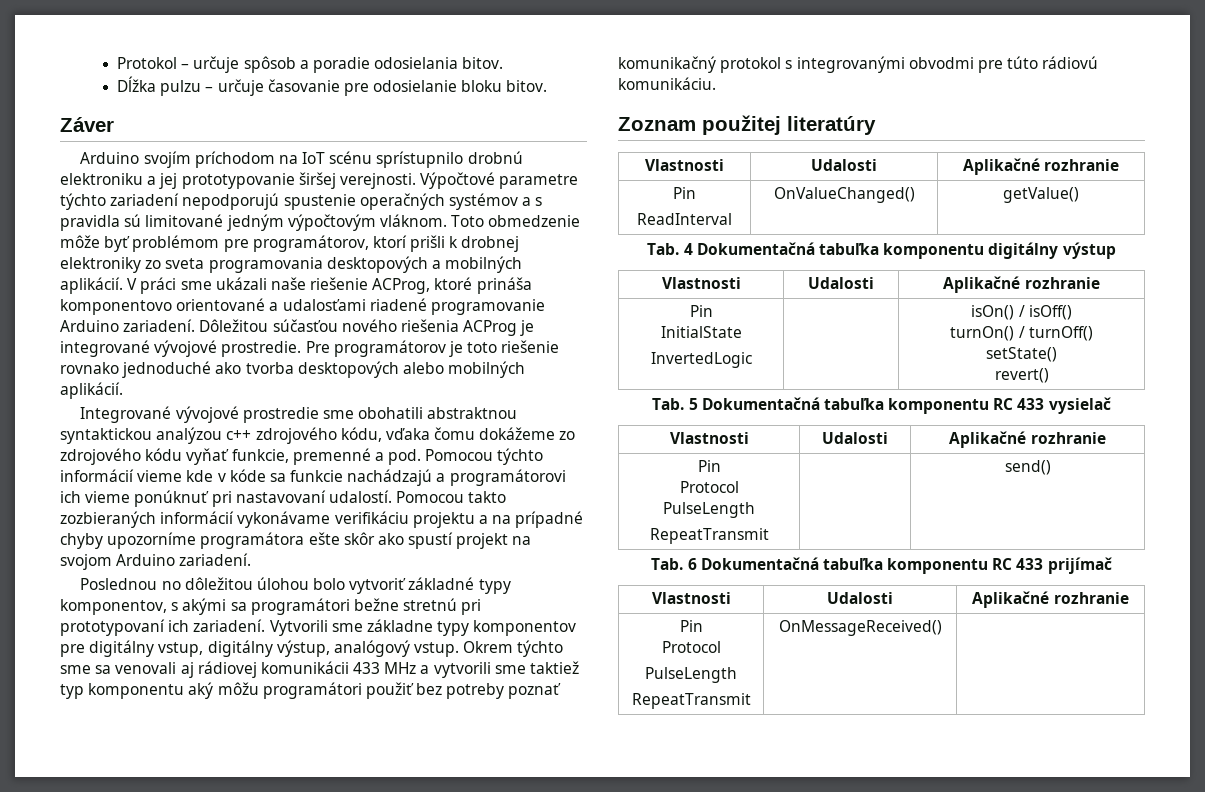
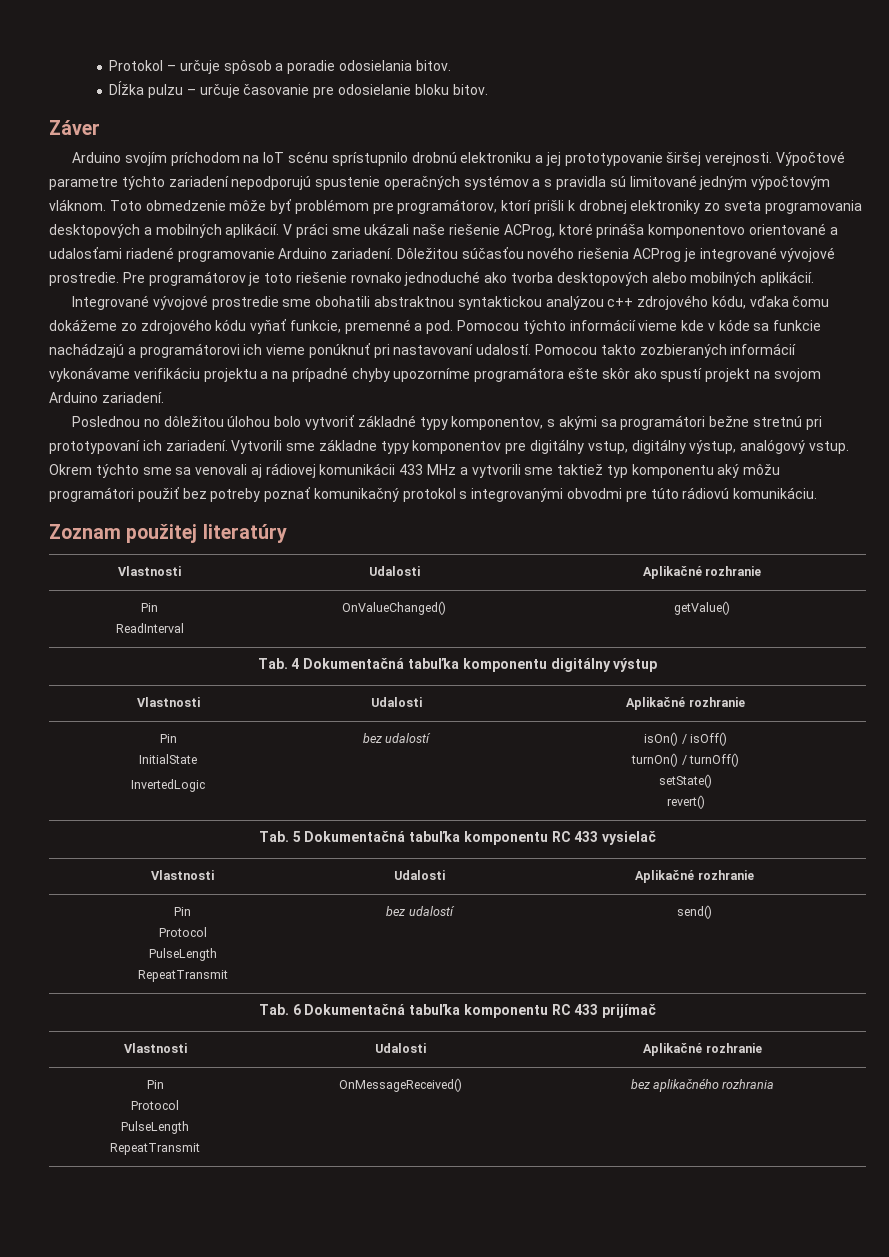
  Tab. 4 Dokumentačná tabuľka komponentu digitálny výstup
  Vlastnosti | Udalosti | Aplikačné rozhranie
  Pin
  InitialState
- InvertedLogic | | isOn() / isOff()
+ InvertedLogic | bez udalostí | isOn() / isOff()
  Tab. 5 Dokumentačná tabuľka komponentu RC 433 vysielač
  Vlastnosti | Udalosti | Aplikačné rozhranie
  Pin
  Protocol
  PulseLength
- RepeatTransmit | | send()
+ RepeatTransmit | bez udalostí | send()
  Tab. 6 Dokumentačná tabuľka komponentu RC 433 prijímač
  Vlastnosti | Udalosti | Aplikačné rozhranie
  Pin
  Protocol
  PulseLength
- RepeatTransmit | OnMessageReceived() |
+ RepeatTransmit | OnMessageReceived() | bez aplikačného rozhrania

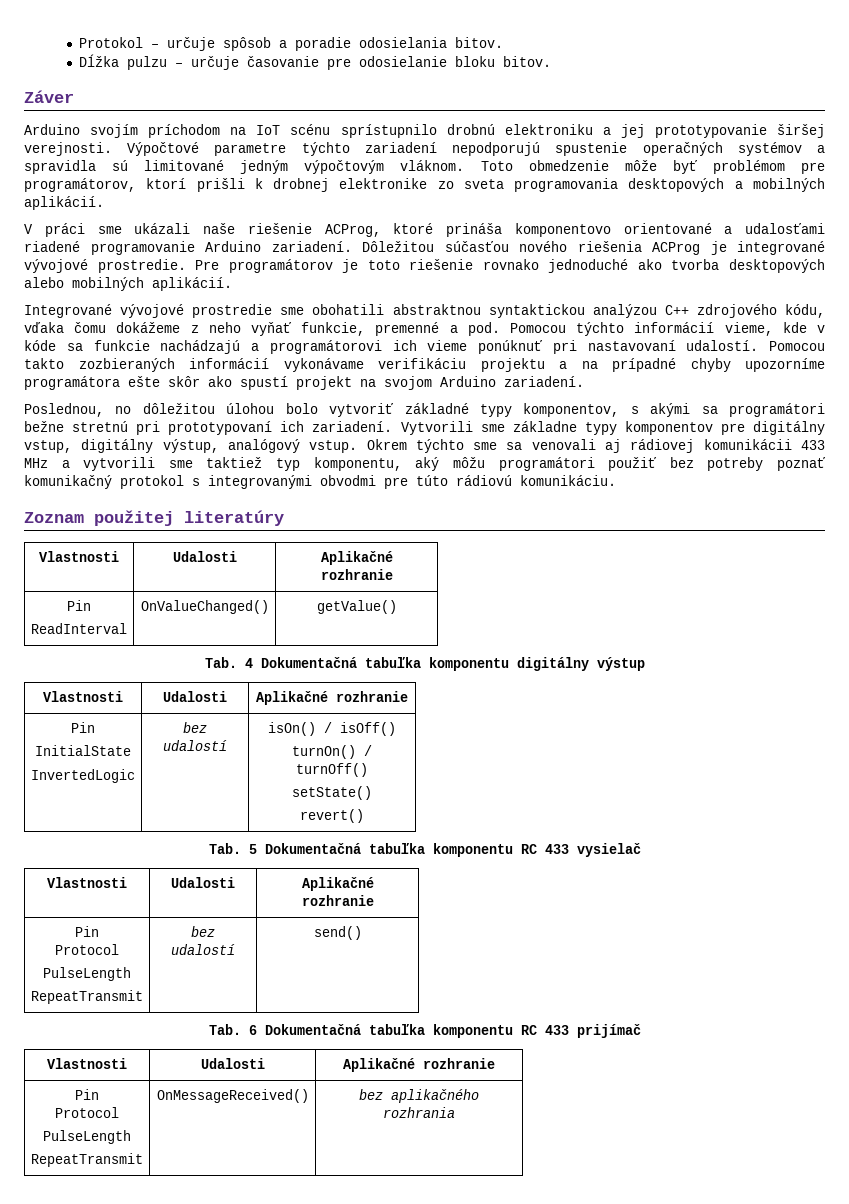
- Výpočtové parametre týchto zariadení nepodporujú spustenie operačných systémov a s pravidla sú limitované jedným výpočtovým vláknom.
+ Výpočtové parametre týchto zariadení nepodporujú spustenie operačných systémov a spravidla sú limitované jedným výpočtovým vláknom.
- Toto obmedzenie môže byť problémom pre programátorov, ktorí prišli k drobnej elektroniky zo sveta programovania desktopových a mobilných aplikácií. V práci sme ukázali naše riešenie ACProg, ktoré prináša komponentovo orientované a udalosťami riadené programovanie Arduino zariadení.
+ Toto obmedzenie môže byť problémom pre programátorov, ktorí prišli k drobnej elektronike zo sveta programovania desktopových a mobilných aplikácií.
+ V práci sme ukázali naše riešenie ACProg, ktoré prináša komponentovo orientované a udalosťami riadené programovanie Arduino zariadení.
- Integrované vývojové prostredie sme obohatili abstraktnou syntaktickou analýzou c++ zdrojového kódu, vďaka čomu dokážeme zo zdrojového kódu vyňať funkcie, premenné a pod.
+ Integrované vývojové prostredie sme obohatili abstraktnou syntaktickou analýzou C++ zdrojového kódu, vďaka čomu dokážeme z neho vyňať funkcie, premenné a pod.
- Pomocou týchto informácií vieme kde v kóde sa funkcie nachádzajú a programátorovi ich vieme ponúknuť pri nastavovaní udalostí.
+ Pomocou týchto informácií vieme, kde v kóde sa funkcie nachádzajú a programátorovi ich vieme ponúknuť pri nastavovaní udalostí.
- Poslednou no dôležitou úlohou bolo vytvoriť základné typy komponentov, s akými sa programátori bežne stretnú pri prototypovaní ich zariadení.
+ Poslednou, no dôležitou úlohou bolo vytvoriť základné typy komponentov, s akými sa programátori bežne stretnú pri prototypovaní ich zariadení.
- Okrem týchto sme sa venovali aj rádiovej komunikácii 433 MHz a vytvorili sme taktiež typ komponentu aký môžu programátori použiť bez potreby poznať komunikačný protokol s integrovanými obvodmi pre túto rádiovú komunikáciu.
+ Okrem týchto sme sa venovali aj rádiovej komunikácii 433 MHz a vytvorili sme taktiež typ komponentu, aký môžu programátori použiť bez potreby poznať komunikačný protokol s integrovanými obvodmi pre túto rádiovú komunikáciu.

